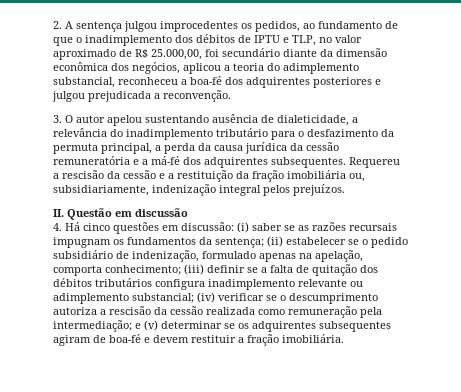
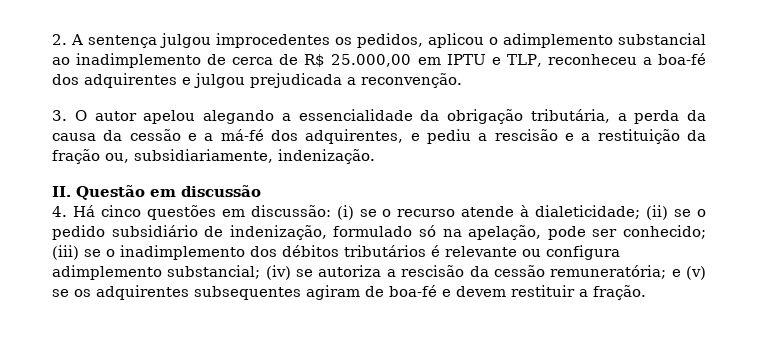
- 2. A sentença julgou improcedentes os pedidos, ao fundamento de que o inadimplemento dos débitos de IPTU e TLP, no valor aproximado de R$ 25.000,00, foi secundário diante da dimensão econômica dos negócios, aplicou a teoria do adimplemento substancial, reconheceu a boa-fé dos adquirentes posteriores e julgou prejudicada a reconvenção.
+ 2. A sentença julgou improcedentes os pedidos, aplicou o adimplemento substancial ao inadimplemento de cerca de R$ 25.000,00 em IPTU e TLP, reconheceu a boa-fé dos adquirentes e julgou prejudicada a reconvenção.
- 3. O autor apelou sustentando ausência de dialeticidade, a relevância do inadimplemento tributário para o desfazimento da permuta principal, a perda da causa jurídica da cessão remuneratória e a má-fé dos adquirentes subsequentes. Requereu a rescisão da cessão e a restituição da fração imobiliária ou, subsidiariamente, indenização integral pelos prejuízos.
+ 3. O autor apelou alegando a essencialidade da obrigação tributária, a perda da causa da cessão e a má-fé dos adquirentes, e pediu a rescisão e a restituição da fração ou, subsidiariamente, indenização.
- 4. Há cinco questões em discussão: (i) saber se as razões recursais impugnam os fundamentos da sentença; (ii) estabelecer se o pedido subsidiário de indenização, formulado apenas na apelação, comporta conhecimento; (iii) definir se a falta de quitação dos débitos tributários configura inadimplemento relevante ou adimplemento substancial; (iv) verificar se o descumprimento autoriza a rescisão da cessão realizada como remuneração pela intermediação; e (v) determinar se os adquirentes subsequentes agiram de boa-fé e devem restituir a fração imobiliária.
+ 4. Há cinco questões em discussão: (i) se o recurso atende à dialeticidade; (ii) se o pedido subsidiário de indenização, formulado só na apelação, pode ser conhecido; (iii) se o inadimplemento dos débitos tributários é relevante ou configura adimplemento substancial; (iv) se autoriza a rescisão da cessão remuneratória; e (v) se os adquirentes subsequentes agiram de boa-fé e devem restituir a fração.

